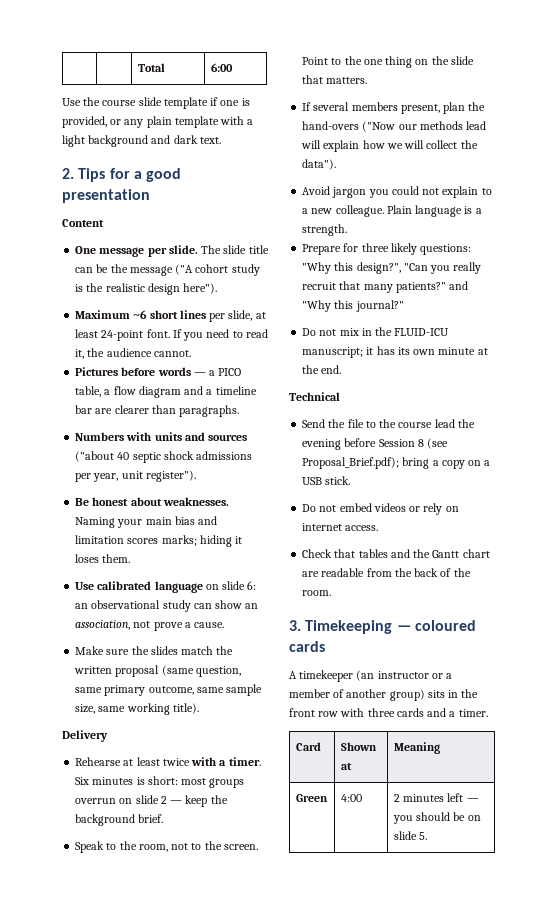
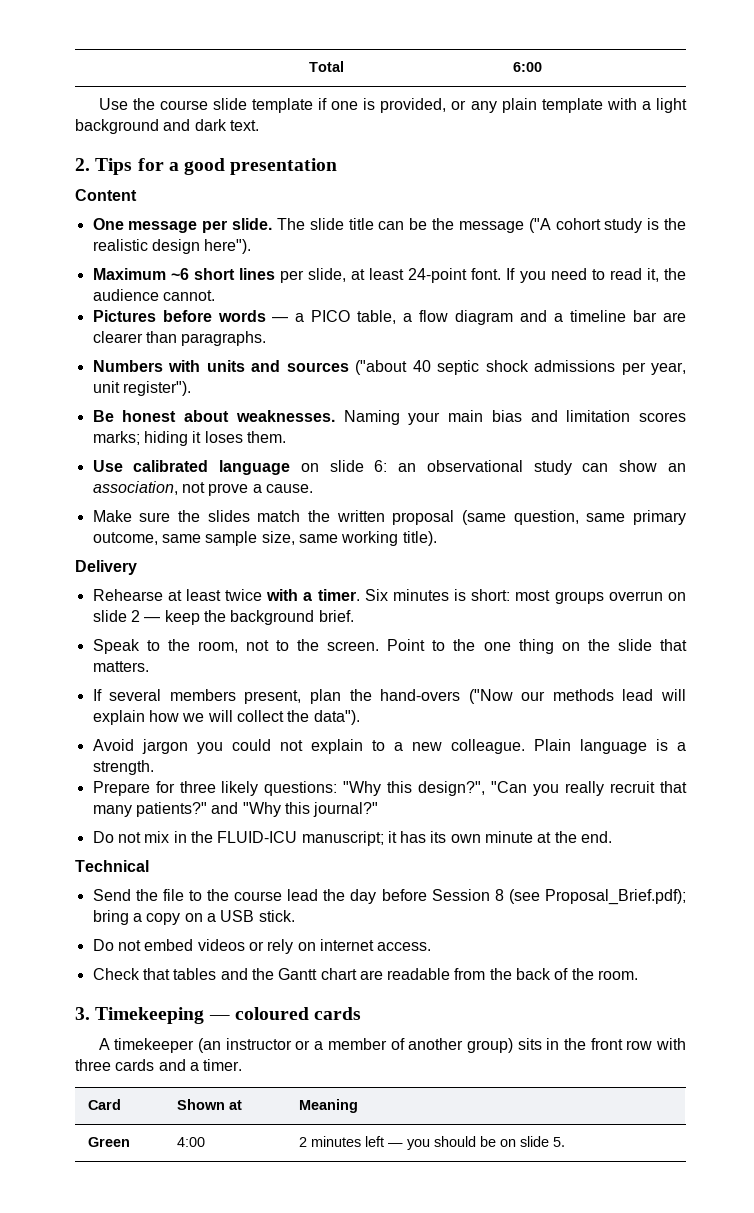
- Send the file to the course lead the evening before Session 8 (see Proposal_Brief.pdf); bring a copy on a USB stick.
+ Send the file to the course lead the day before Session 8 (see Proposal_Brief.pdf); bring a copy on a USB stick.

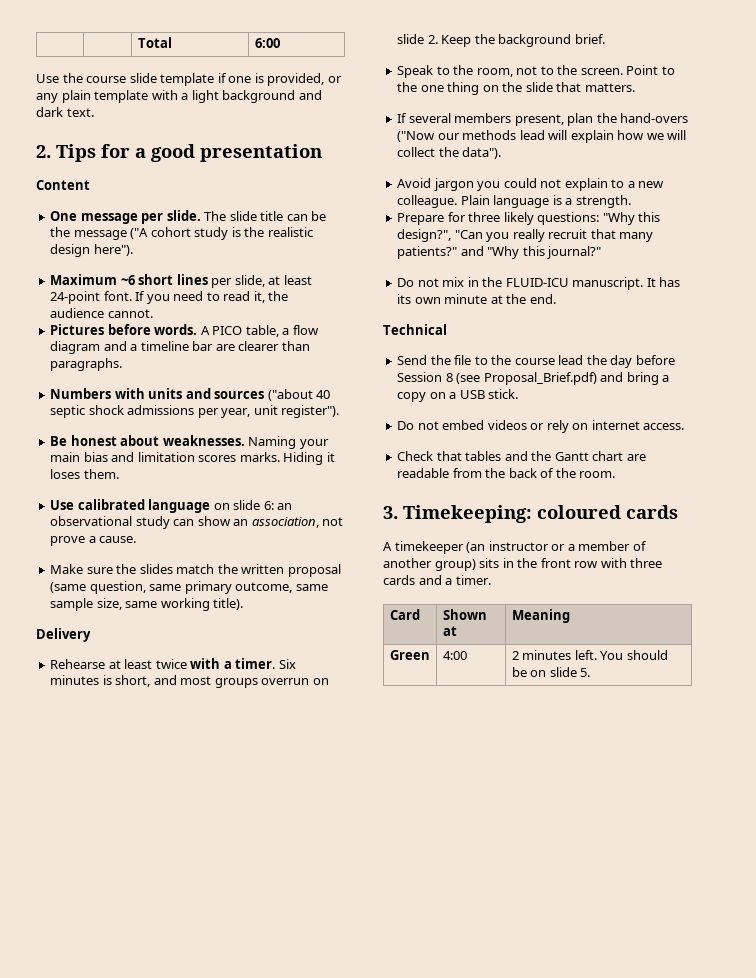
- Pictures before words — a PICO table, a flow diagram and a timeline bar are clearer than paragraphs.
+ Pictures before words. A PICO table, a flow diagram and a timeline bar are clearer than paragraphs.
- Naming your main bias and limitation scores marks; hiding it loses them.
+ Naming your main bias and limitation scores marks. Hiding it loses them.
- Six minutes is short: most groups overrun on slide 2 — keep the background brief.
+ Six minutes is short, and most groups overrun on slide 2. Keep the background brief.
- Do not mix in the FLUID-ICU manuscript; it has its own minute at the end.
+ Do not mix in the FLUID-ICU manuscript. It has its own minute at the end.
- Send the file to the course lead the day before Session 8 (see Proposal_Brief.pdf); bring a copy on a USB stick.
+ Send the file to the course lead the day before Session 8 (see Proposal_Brief.pdf) and bring a copy on a USB stick.
- 3. Timekeeping — coloured cards
+ 3. Timekeeping: coloured cards
- Green | 4:00 | 2 minutes left — you should be on slide 5.
+ Green | 4:00 | 2 minutes left. You should be on slide 5.

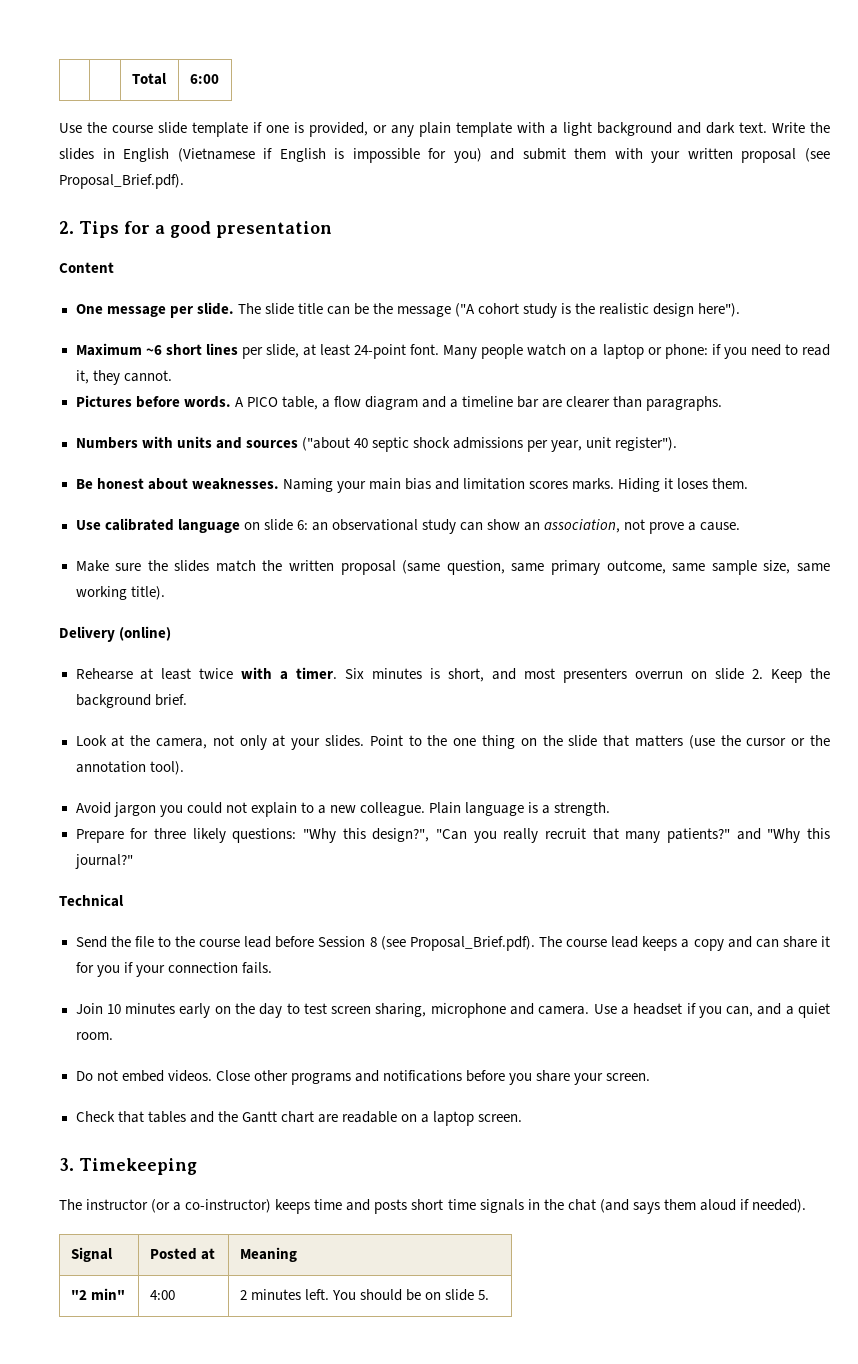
+ Write the slides in English (Vietnamese if English is impossible for you) and submit them with your written proposal (see Proposal_Brief.pdf).
- If you need to read it, the audience cannot.
+ Many people watch on a laptop or phone: if you need to read it, they cannot.
- Delivery
+ Delivery (online)
- Six minutes is short, and most groups overrun on slide 2. Keep the background brief.
+ Six minutes is short, and most presenters overrun on slide 2. Keep the background brief.
- Speak to the room, not to the screen.
+ Look at the camera, not only at your slides.
- Point to the one thing on the slide that matters.
- If several members present, plan the hand-overs ("Now our methods lead will explain how we will collect the data").
+ Point to the one thing on the slide that matters (use the cursor or the annotation tool).
- Do not mix in the FLUID-ICU manuscript. It has its own minute at the end.
- Send the file to the course lead the day before Session 8 (see Proposal_Brief.pdf) and bring a copy on a USB stick.
- Do not embed videos or rely on internet access.
+ Send the file to the course lead before Session 8 (see Proposal_Brief.pdf). The course lead keeps a copy and can share it for you if your connection fails.
+ Join 10 minutes early on the day to test screen sharing, microphone and camera. Use a headset if you can, and a quiet room.
+ Do not embed videos. Close other programs and notifications before you share your screen.
- Check that tables and the Gantt chart are readable from the back of the room.
- 3. Timekeeping: coloured cards
- A timekeeper (an instructor or a member of another group) sits in the front row with three cards and a timer.
- Card | Shown at | Meaning
+ Check that tables and the Gantt chart are readable on a laptop screen.
+ 3. Timekeeping
+ The instructor (or a co-instructor) keeps time and posts short time signals in the chat (and says them aloud if needed).
+ Signal | Posted at | Meaning
- Green | 4:00 | 2 minutes left. You should be on slide 5.
+ "2 min" | 4:00 | 2 minutes left. You should be on slide 5.

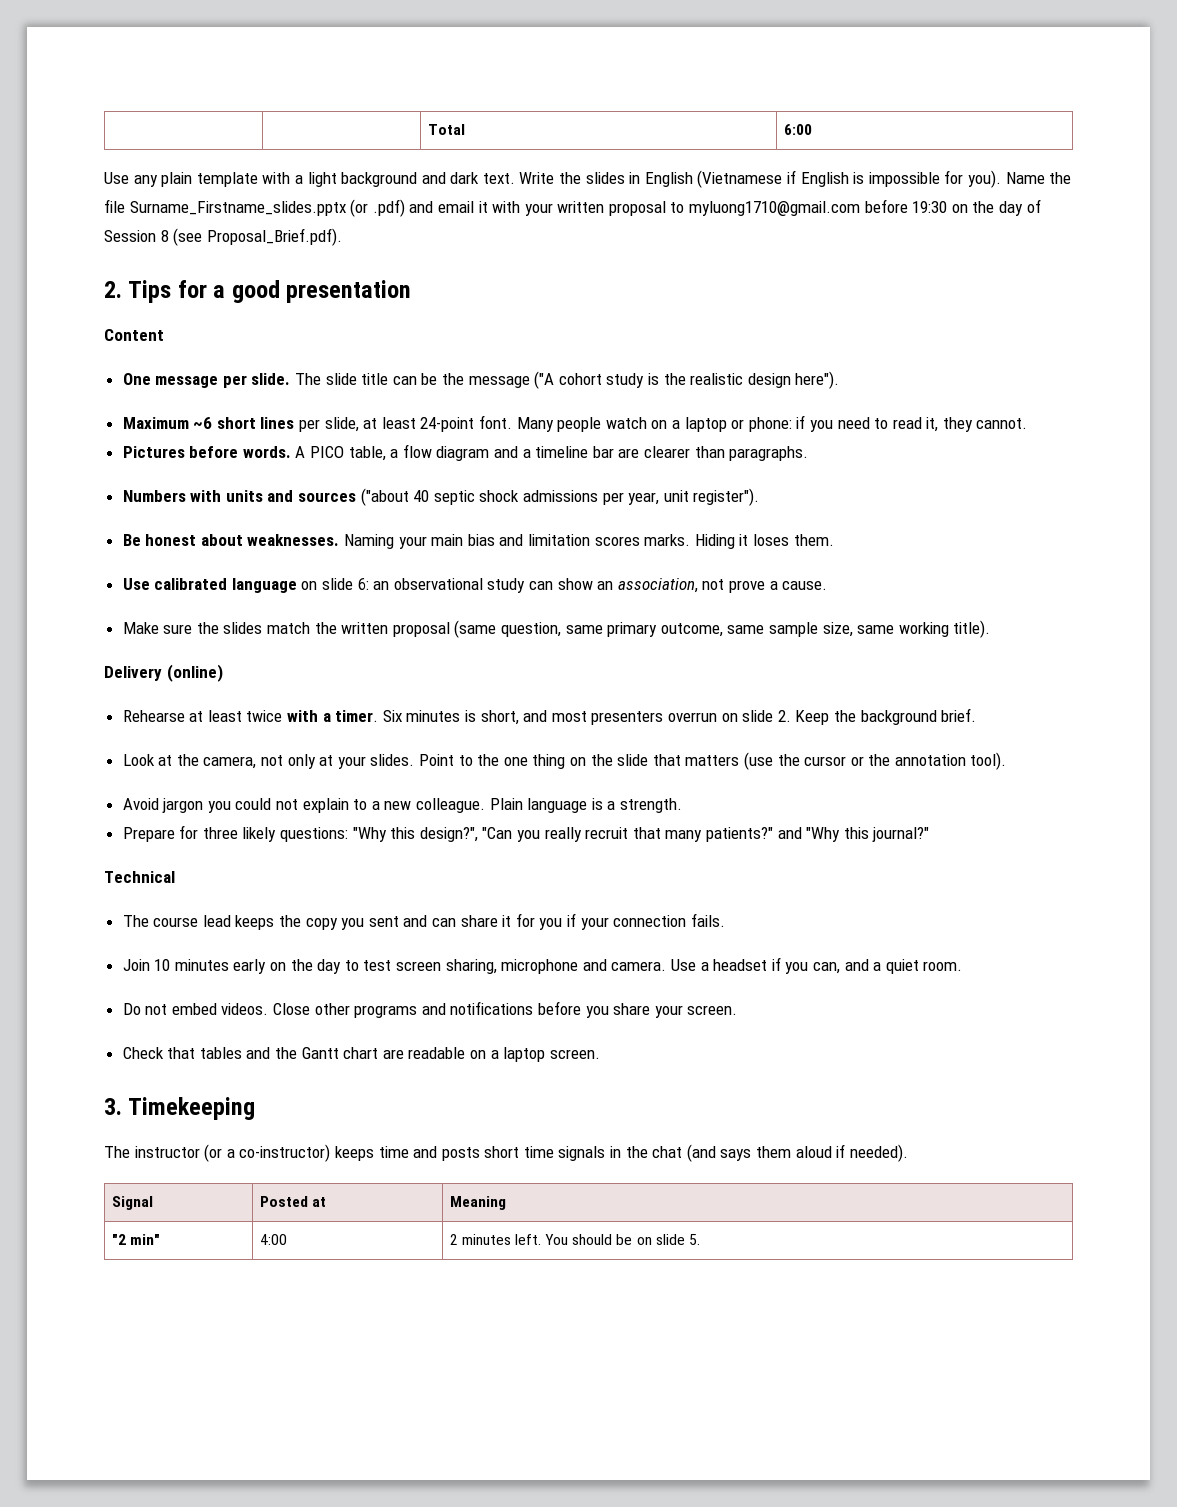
- Use the course slide template if one is provided, or any plain template with a light background and dark text.
+ Use any plain template with a light background and dark text.
- Write the slides in English (Vietnamese if English is impossible for you) and submit them with your written proposal (see Proposal_Brief.pdf).
+ Write the slides in English (Vietnamese if English is impossible for you). Name the file Surname_Firstname_slides.pptx (or .pdf) and email it with your written proposal to myluong1710@gmail.com before 19:30 on the day of Session 8 (see Proposal_Brief.pdf).
- Send the file to the course lead before Session 8 (see Proposal_Brief.pdf). The course lead keeps a copy and can share it for you if your connection fails.
+ The course lead keeps the copy you sent and can share it for you if your connection fails.

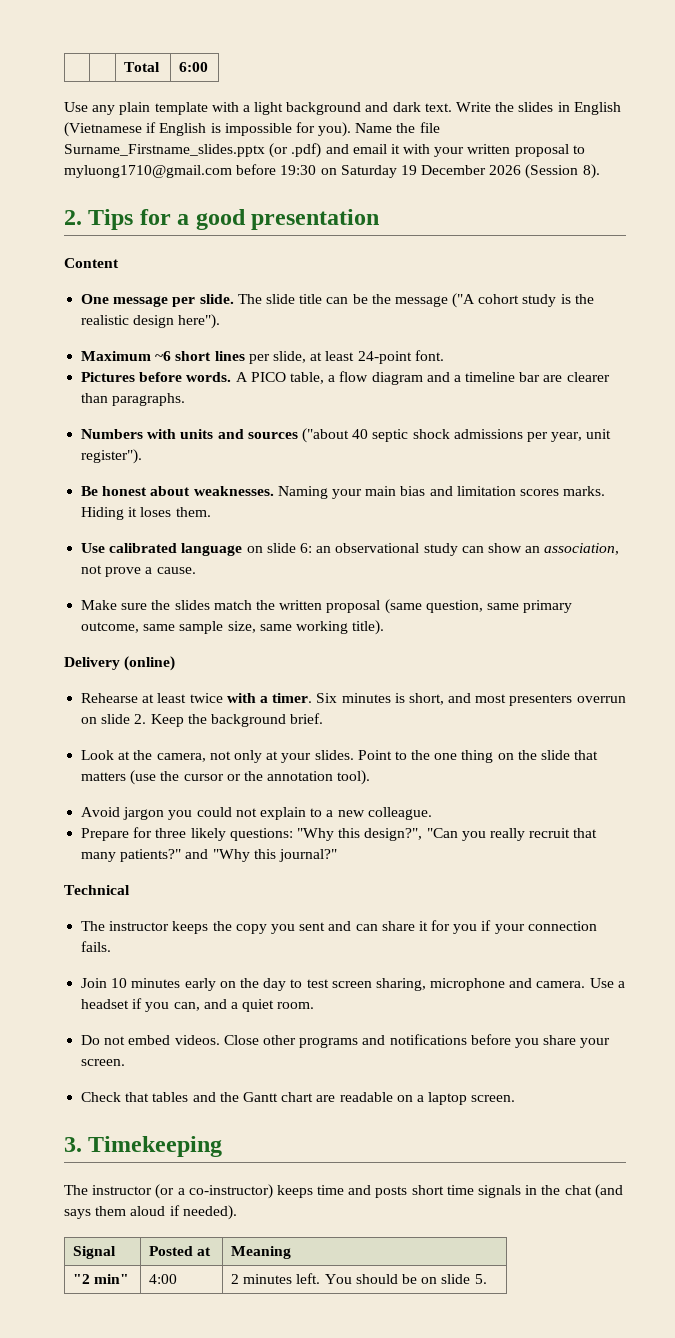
- Name the file Surname_Firstname_slides.pptx (or .pdf) and email it with your written proposal to myluong1710@gmail.com before 19:30 on the day of Session 8 (see Proposal_Brief.pdf).
+ Name the file Surname_Firstname_slides.pptx (or .pdf) and email it with your written proposal to myluong1710@gmail.com before 19:30 on Saturday 19 December 2026 (Session 8).
- Many people watch on a laptop or phone: if you need to read it, they cannot.
- Plain language is a strength.
- The course lead keeps the copy you sent and can share it for you if your connection fails.
+ The instructor keeps the copy you sent and can share it for you if your connection fails.

